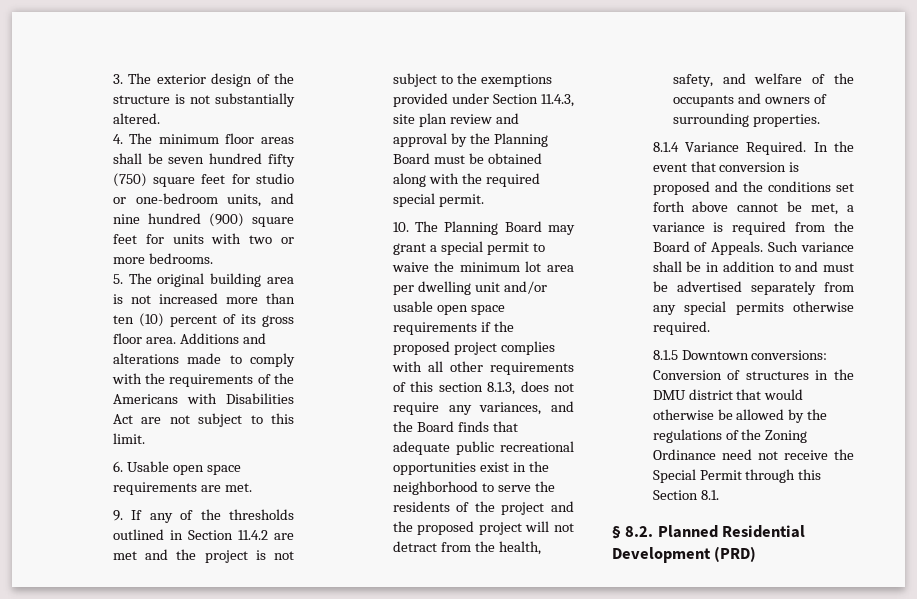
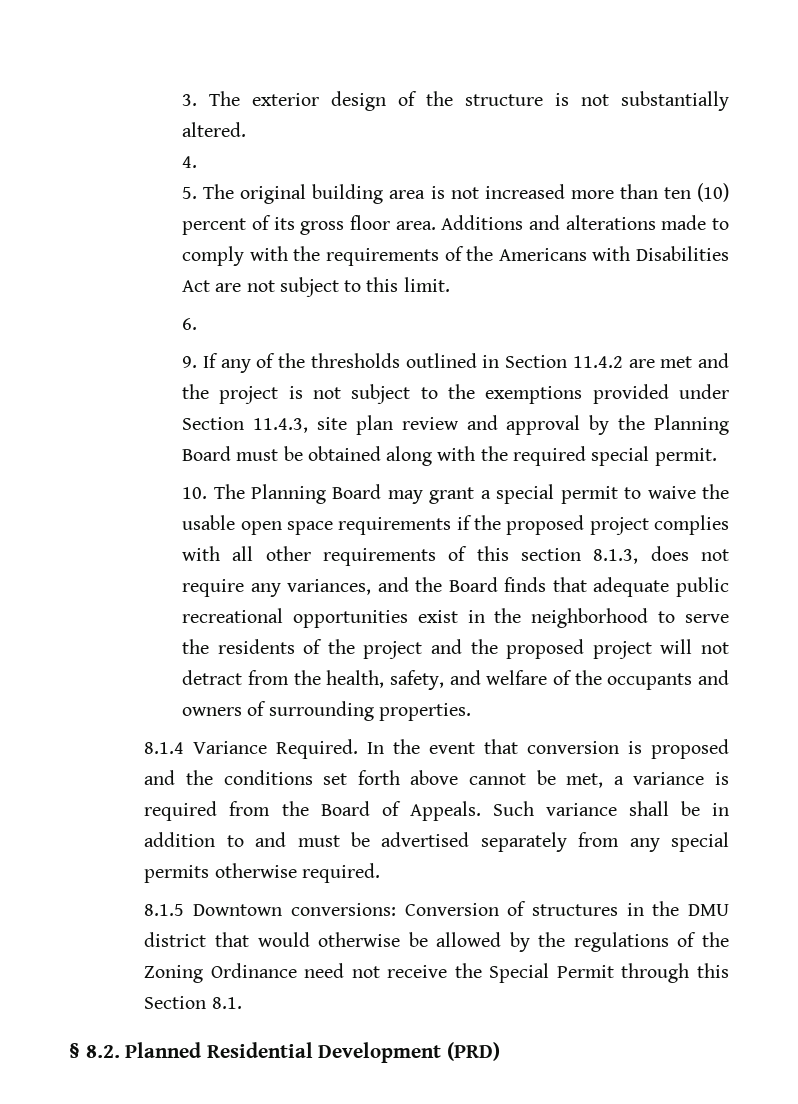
- 4. The minimum floor areas shall be seven hundred fifty (750) square feet for studio or one-bedroom units, and nine hundred (900) square feet for units with two or more bedrooms.
+ 4.
- 6. Usable open space requirements are met.
+ 6.
- 10. The Planning Board may grant a special permit to waive the minimum lot area per dwelling unit and/or usable open space requirements if the proposed project complies with all other requirements of this section 8.1.3, does not require any variances, and the Board finds that adequate public recreational opportunities exist in the neighborhood to serve the residents of the project and the proposed project will not detract from the health, safety, and welfare of the occupants and owners of surrounding properties.
+ 10. The Planning Board may grant a special permit to waive the usable open space requirements if the proposed project complies with all other requirements of this section 8.1.3, does not require any variances, and the Board finds that adequate public recreational opportunities exist in the neighborhood to serve the residents of the project and the proposed project will not detract from the health, safety, and welfare of the occupants and owners of surrounding properties.

